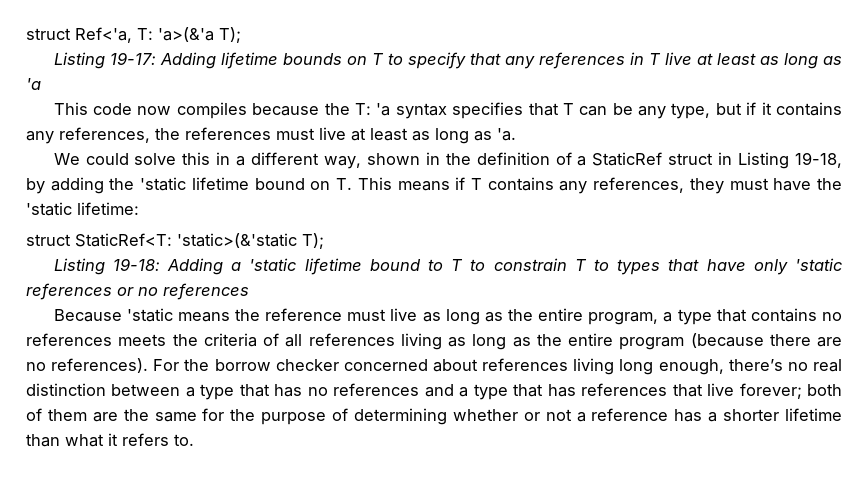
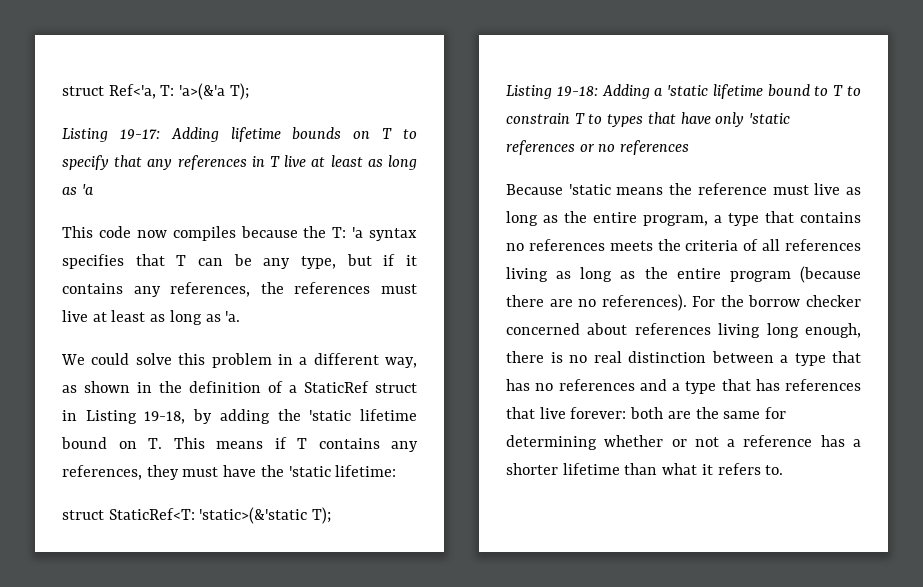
- We could solve this in a different way, shown in the definition of a StaticRef struct in Listing 19-18, by adding the 'static lifetime bound on T. This means if T contains any references, they must have the 'static lifetime:
+ We could solve this problem in a different way, as shown in the definition of a StaticRef struct in Listing 19-18, by adding the 'static lifetime bound on T. This means if T contains any references, they must have the 'static lifetime:
- For the borrow checker concerned about references living long enough, there’s no real distinction between a type that has no references and a type that has references that live forever; both of them are the same for the purpose of determining whether or not a reference has a shorter lifetime than what it refers to.
+ For the borrow checker concerned about references living long enough, there is no real distinction between a type that has no references and a type that has references that live forever: both are the same for determining whether or not a reference has a shorter lifetime than what it refers to.

